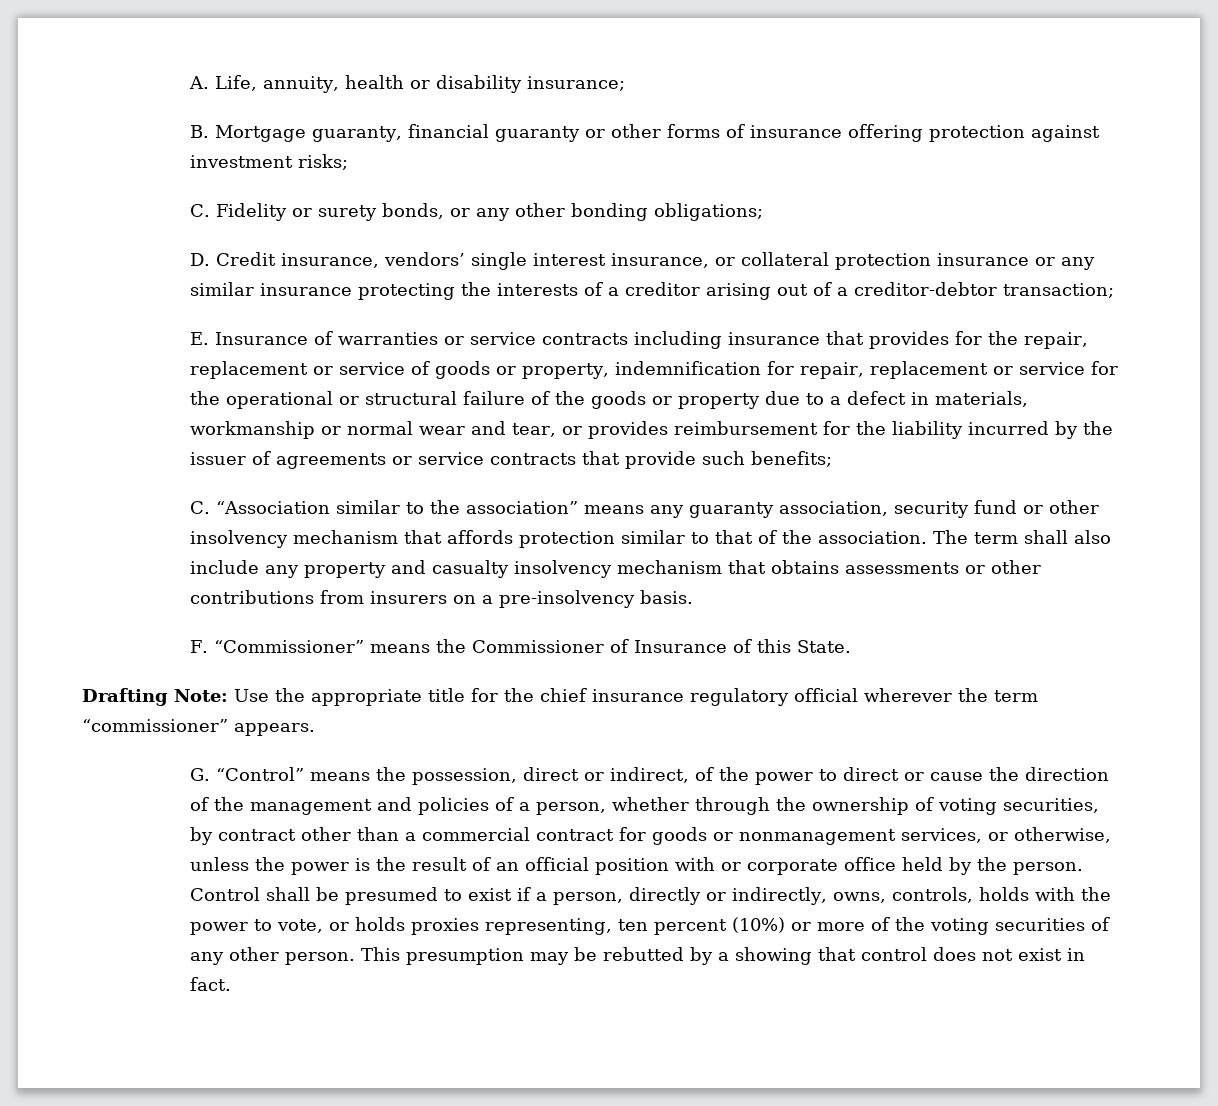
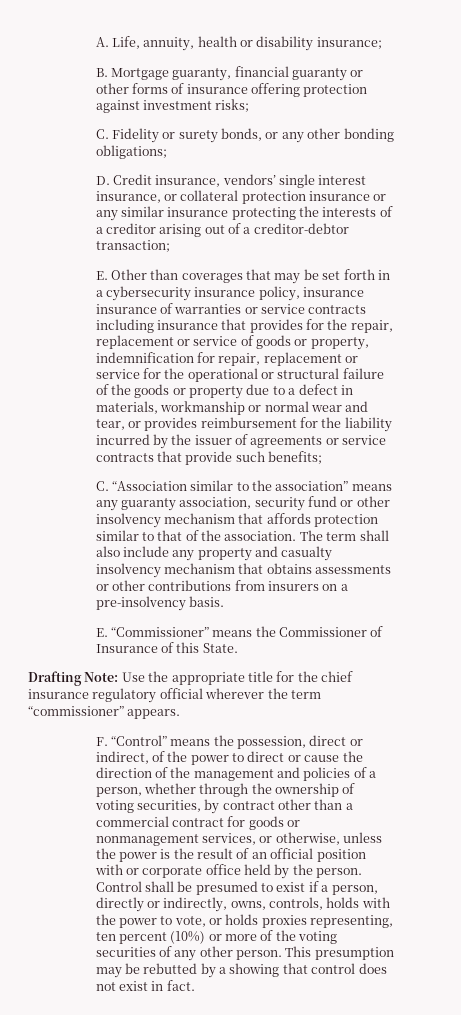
- E. Insurance of warranties or service contracts including insurance that provides for the repair, replacement or service of goods or property, indemnification for repair, replacement or service for the operational or structural failure of the goods or property due to a defect in materials, workmanship or normal wear and tear, or provides reimbursement for the liability incurred by the issuer of agreements or service contracts that provide such benefits;
+ E. Other than coverages that may be set forth in a cybersecurity insurance policy, insurance insurance of warranties or service contracts including insurance that provides for the repair, replacement or service of goods or property, indemnification for repair, replacement or service for the operational or structural failure of the goods or property due to a defect in materials, workmanship or normal wear and tear, or provides reimbursement for the liability incurred by the issuer of agreements or service contracts that provide such benefits;
- F. “Commissioner” means the Commissioner of Insurance of this State.
+ E. “Commissioner” means the Commissioner of Insurance of this State.
- G. “Control” means the possession, direct or indirect, of the power to direct or cause the direction of the management and policies of a person, whether through the ownership of voting securities, by contract other than a commercial contract for goods or nonmanagement services, or otherwise, unless the power is the result of an official position with or corporate office held by the person.
+ F. “Control” means the possession, direct or indirect, of the power to direct or cause the direction of the management and policies of a person, whether through the ownership of voting securities, by contract other than a commercial contract for goods or nonmanagement services, or otherwise, unless the power is the result of an official position with or corporate office held by the person.

